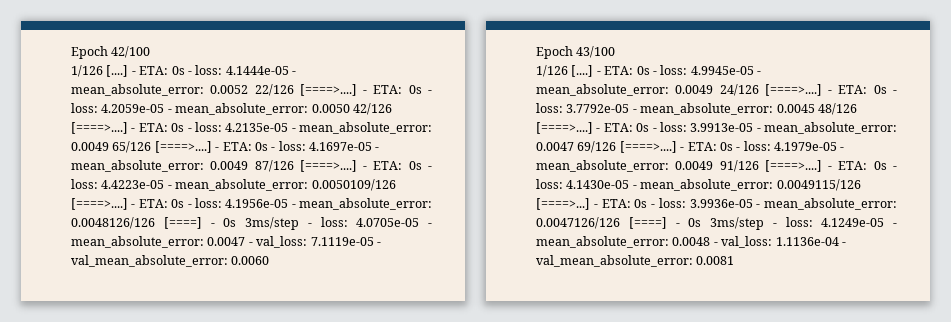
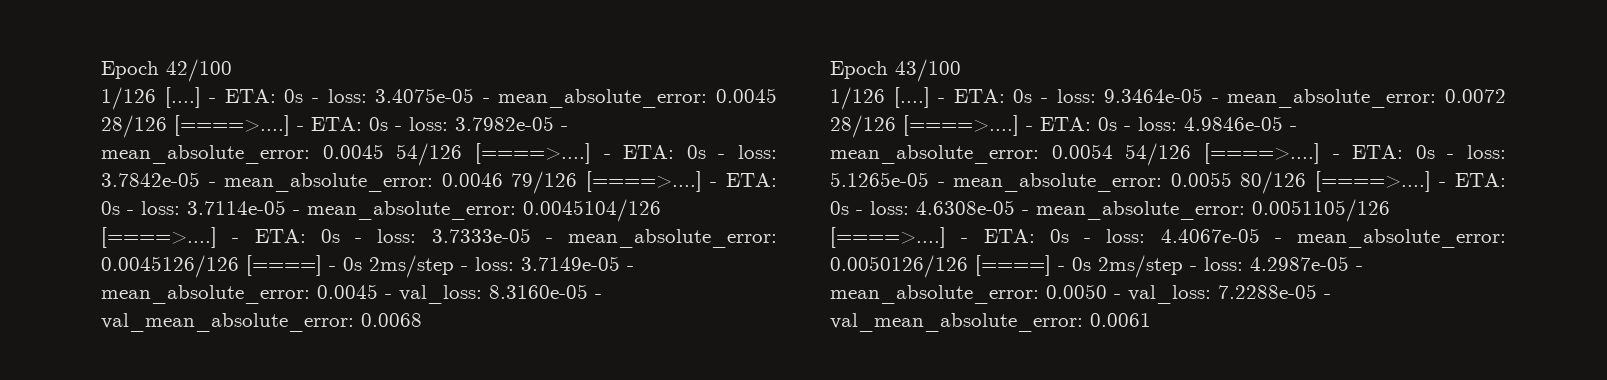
- - ETA: 0s - loss: 4.1444e-05 - mean_absolute_error: 0.0052 22/126 [====>....] - ETA: 0s - loss: 4.2059e-05 - mean_absolute_error: 0.0050 42/126 [====>....] - ETA: 0s - loss: 4.2135e-05 - mean_absolute_error: 0.0049 65/126 [====>....] - ETA: 0s - loss: 4.1697e-05 - mean_absolute_error: 0.0049 87/126 [====>....] - ETA: 0s - loss: 4.4223e-05 - mean_absolute_error: 0.0050109/126 [====>....] - ETA: 0s - loss: 4.1956e-05 - mean_absolute_error: 0.0048126/126 [====] - 0s 3ms/step - loss: 4.0705e-05 - mean_absolute_error: 0.0047 - val_loss: 7.1119e-05 - val_mean_absolute_error: 0.0060
+ - ETA: 0s - loss: 3.4075e-05 - mean_absolute_error: 0.0045 28/126 [====>....] - ETA: 0s - loss: 3.7982e-05 - mean_absolute_error: 0.0045 54/126 [====>....] - ETA: 0s - loss: 3.7842e-05 - mean_absolute_error: 0.0046 79/126 [====>....] - ETA: 0s - loss: 3.7114e-05 - mean_absolute_error: 0.0045104/126 [====>....] - ETA: 0s - loss: 3.7333e-05 - mean_absolute_error: 0.0045126/126 [====] - 0s 2ms/step - loss: 3.7149e-05 - mean_absolute_error: 0.0045 - val_loss: 8.3160e-05 - val_mean_absolute_error: 0.0068
- - ETA: 0s - loss: 4.9945e-05 - mean_absolute_error: 0.0049 24/126 [====>....] - ETA: 0s - loss: 3.7792e-05 - mean_absolute_error: 0.0045 48/126 [====>....] - ETA: 0s - loss: 3.9913e-05 - mean_absolute_error: 0.0047 69/126 [====>....] - ETA: 0s - loss: 4.1979e-05 - mean_absolute_error: 0.0049 91/126 [====>....] - ETA: 0s - loss: 4.1430e-05 - mean_absolute_error: 0.0049115/126 [====>...] - ETA: 0s - loss: 3.9936e-05 - mean_absolute_error: 0.0047126/126 [====] - 0s 3ms/step - loss: 4.1249e-05 - mean_absolute_error: 0.0048 - val_loss: 1.1136e-04 - val_mean_absolute_error: 0.0081
+ - ETA: 0s - loss: 9.3464e-05 - mean_absolute_error: 0.0072 28/126 [====>....] - ETA: 0s - loss: 4.9846e-05 - mean_absolute_error: 0.0054 54/126 [====>....] - ETA: 0s - loss: 5.1265e-05 - mean_absolute_error: 0.0055 80/126 [====>....] - ETA: 0s - loss: 4.6308e-05 - mean_absolute_error: 0.0051105/126 [====>....] - ETA: 0s - loss: 4.4067e-05 - mean_absolute_error: 0.0050126/126 [====] - 0s 2ms/step - loss: 4.2987e-05 - mean_absolute_error: 0.0050 - val_loss: 7.2288e-05 - val_mean_absolute_error: 0.0061

